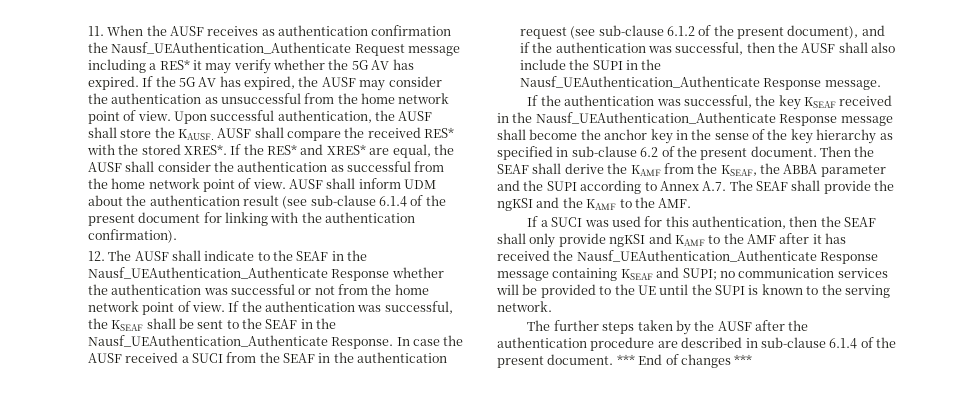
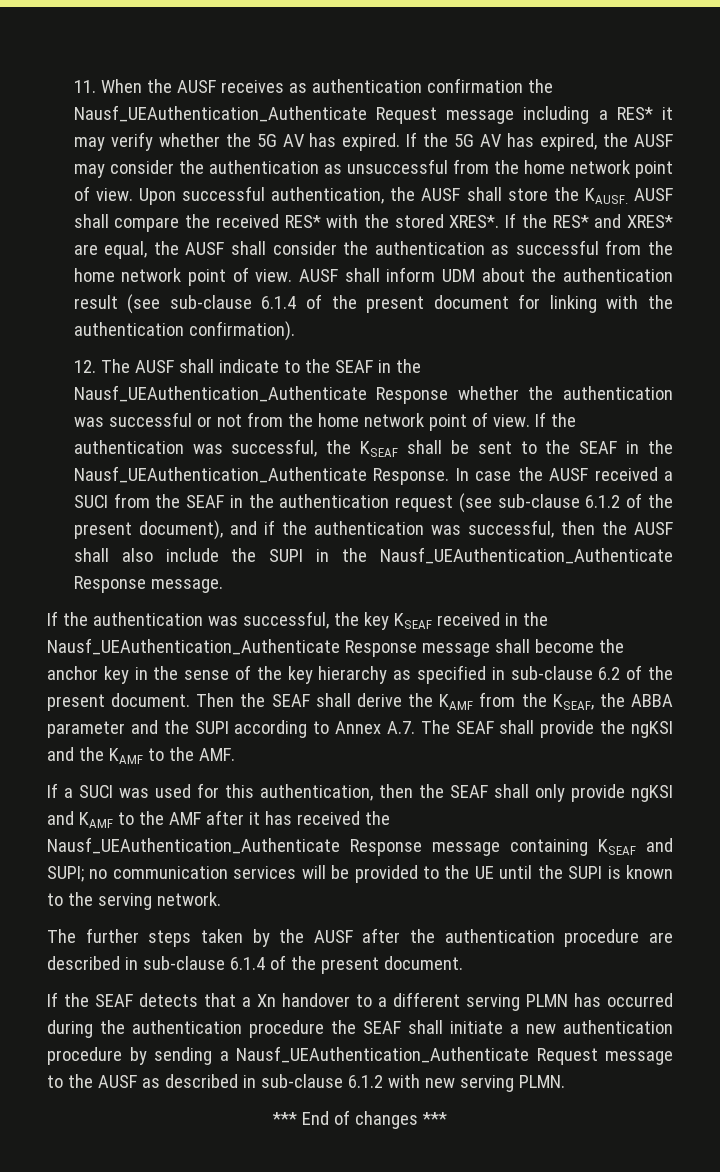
- The further steps taken by the AUSF after the authentication procedure are described in sub-clause 6.1.4 of the present document. *** End of changes ***
+ The further steps taken by the AUSF after the authentication procedure are described in sub-clause 6.1.4 of the present document.
+ If the SEAF detects that a Xn handover to a different serving PLMN has occurred during the authentication procedure the SEAF shall initiate a new authentication procedure by sending a Nausf_UEAuthentication_Authenticate Request message to the AUSF as described in sub-clause 6.1.2 with new serving PLMN.
+ *** End of changes ***

